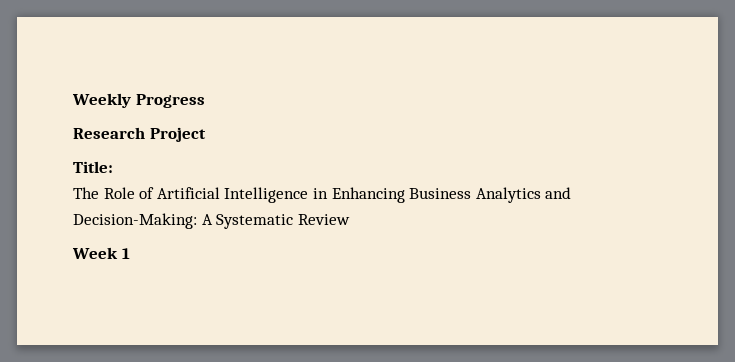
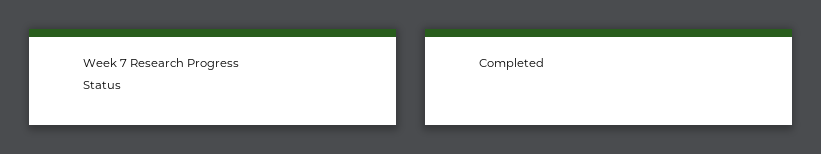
- Weekly Progress
- Research Project
- Title:
- The Role of Artificial Intelligence in Enhancing Business Analytics and Decision-Making: A Systematic Review
- Week 1
+ Week 7 Research Progress
+ Status
+ Completed

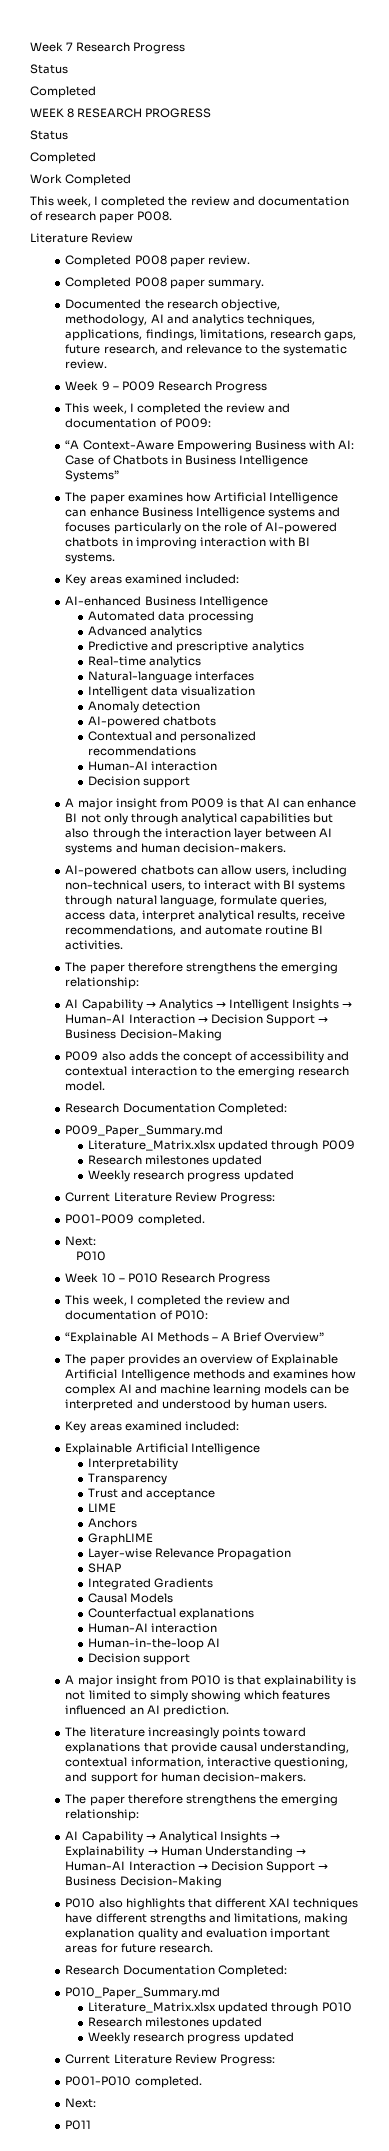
+ WEEK 8 RESEARCH PROGRESS
+ Status
+ Completed
+ Work Completed
+ This week, I completed the review and documentation of research paper P008.
+ Literature Review
+ Completed P008 paper review.
+ Completed P008 paper summary.
+ Documented the research objective, methodology, AI and analytics techniques, applications, findings, limitations, research gaps, future research, and relevance to the systematic review.
+ Week 9 – P009 Research Progress
+ This week, I completed the review and documentation of P009:
+ “A Context-Aware Empowering Business with AI: Case of Chatbots in Business Intelligence Systems”
+ The paper examines how Artificial Intelligence can enhance Business Intelligence systems and focuses particularly on the role of AI-powered chatbots in improving interaction with BI systems.
+ Key areas examined included:
+ AI-enhanced Business Intelligence
+ Automated data processing
+ Advanced analytics
+ Predictive and prescriptive analytics
+ Real-time analytics
+ Natural-language interfaces
+ Intelligent data visualization
+ Anomaly detection
+ AI-powered chatbots
+ Contextual and personalized recommendations
+ Human-AI interaction
+ Decision support
+ A major insight from P009 is that AI can enhance BI not only through analytical capabilities but also through the interaction layer between AI systems and human decision-makers.
+ AI-powered chatbots can allow users, including non-technical users, to interact with BI systems through natural language, formulate queries, access data, interpret analytical results, receive recommendations, and automate routine BI activities.
+ The paper therefore strengthens the emerging relationship:
+ AI Capability → Analytics → Intelligent Insights → Human-AI Interaction → Decision Support → Business Decision-Making
+ P009 also adds the concept of accessibility and contextual interaction to the emerging research model.
+ Research Documentation Completed:
+ P009_Paper_Summary.md
+ Literature_Matrix.xlsx updated through P009
+ Research milestones updated
+ Weekly research progress updated
+ Current Literature Review Progress:
+ P001-P009 completed.
+ Next:
+ P010
+ Week 10 – P010 Research Progress
+ This week, I completed the review and documentation of P010:
+ “Explainable AI Methods – A Brief Overview”
+ The paper provides an overview of Explainable Artificial Intelligence methods and examines how complex AI and machine learning models can be interpreted and understood by human users.
+ Key areas examined included:
+ Explainable Artificial Intelligence
+ Interpretability
+ Transparency
+ Trust and acceptance
+ LIME
+ Anchors
+ GraphLIME
+ Layer-wise Relevance Propagation
+ SHAP
+ Integrated Gradients
+ Causal Models
+ Counterfactual explanations
+ Human-AI interaction
+ Human-in-the-loop AI
+ Decision support
+ A major insight from P010 is that explainability is not limited to simply showing which features influenced an AI prediction.
+ The literature increasingly points toward explanations that provide causal understanding, contextual information, interactive questioning, and support for human decision-makers.
+ The paper therefore strengthens the emerging relationship:
+ AI Capability → Analytical Insights → Explainability → Human Understanding → Human-AI Interaction → Decision Support → Business Decision-Making
+ P010 also highlights that different XAI techniques have different strengths and limitations, making explanation quality and evaluation important areas for future research.
+ Research Documentation Completed:
+ P010_Paper_Summary.md
+ Literature_Matrix.xlsx updated through P010
+ Research milestones updated
+ Weekly research progress updated
+ Current Literature Review Progress:
+ P001-P010 completed.
+ Next:
+ P011

